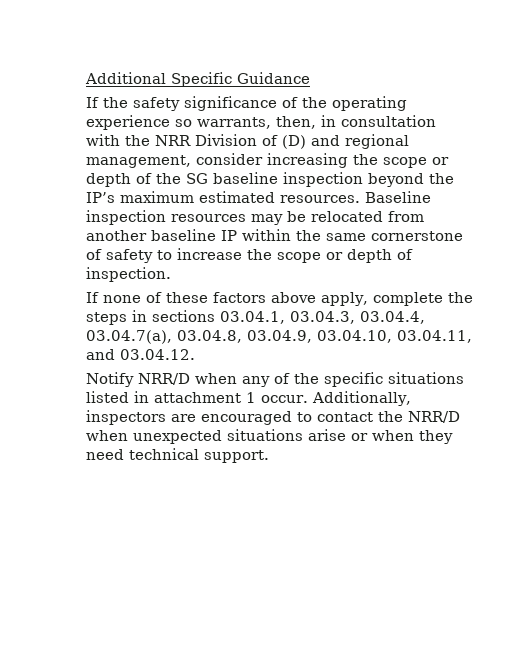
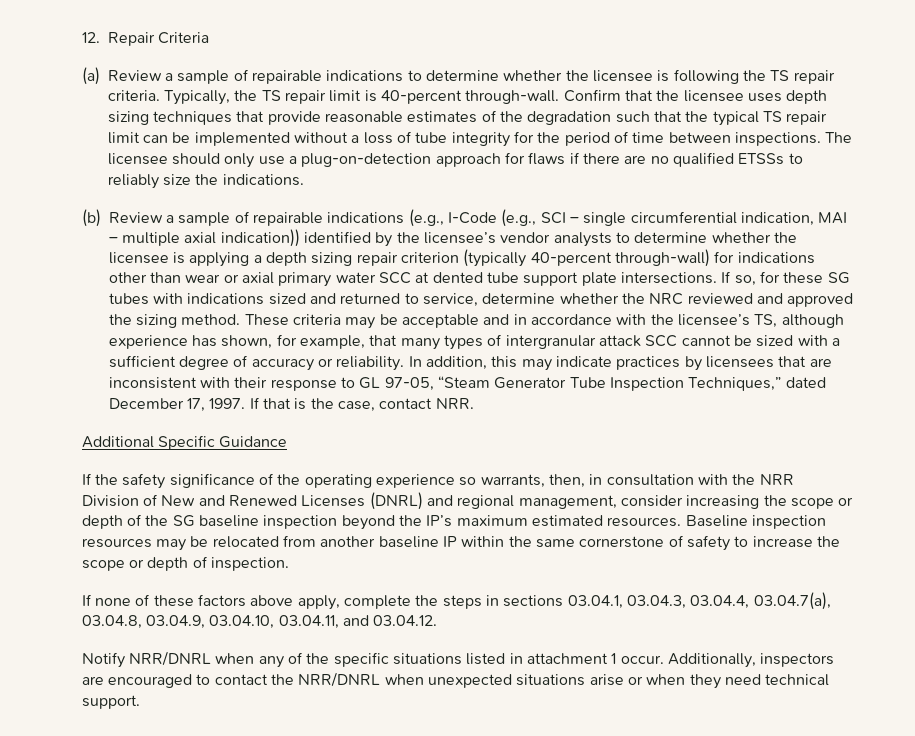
+ 12. Repair Criteria
+ (a) Review a sample of repairable indications to determine whether the licensee is following the TS repair criteria. Typically, the TS repair limit is 40-percent through-wall. Confirm that the licensee uses depth sizing techniques that provide reasonable estimates of the degradation such that the typical TS repair limit can be implemented without a loss of tube integrity for the period of time between inspections. The licensee should only use a plug-on-detection approach for flaws if there are no qualified ETSSs to reliably size the indications.
+ (b) Review a sample of repairable indications (e.g., I-Code (e.g., SCI – single circumferential indication, MAI – multiple axial indication)) identified by the licensee’s vendor analysts to determine whether the licensee is applying a depth sizing repair criterion (typically 40-percent through-wall) for indications other than wear or axial primary water SCC at dented tube support plate intersections. If so, for these SG tubes with indications sized and returned to service, determine whether the NRC reviewed and approved the sizing method. These criteria may be acceptable and in accordance with the licensee’s TS, although experience has shown, for example, that many types of intergranular attack SCC cannot be sized with a sufficient degree of accuracy or reliability. In addition, this may indicate practices by licensees that are inconsistent with their response to GL 97-05, “Steam Generator Tube Inspection Techniques,” dated December 17, 1997. If that is the case, contact NRR.
- If the safety significance of the operating experience so warrants, then, in consultation with the NRR Division of (D) and regional management, consider increasing the scope or depth of the SG baseline inspection beyond the IP’s maximum estimated resources.
+ If the safety significance of the operating experience so warrants, then, in consultation with the NRR Division of New and Renewed Licenses (DNRL) and regional management, consider increasing the scope or depth of the SG baseline inspection beyond the IP’s maximum estimated resources.
- Notify NRR/D when any of the specific situations listed in attachment 1 occur.
+ Notify NRR/DNRL when any of the specific situations listed in attachment 1 occur.
- Additionally, inspectors are encouraged to contact the NRR/D when unexpected situations arise or when they need technical support.
+ Additionally, inspectors are encouraged to contact the NRR/DNRL when unexpected situations arise or when they need technical support.

